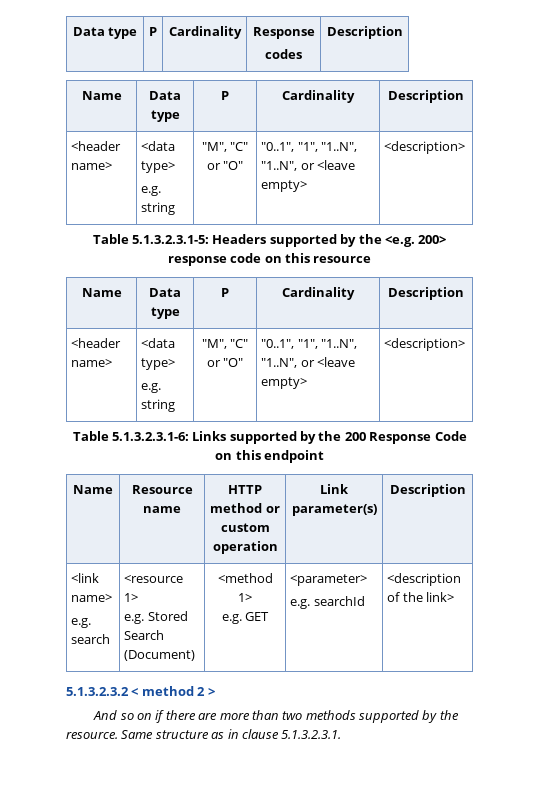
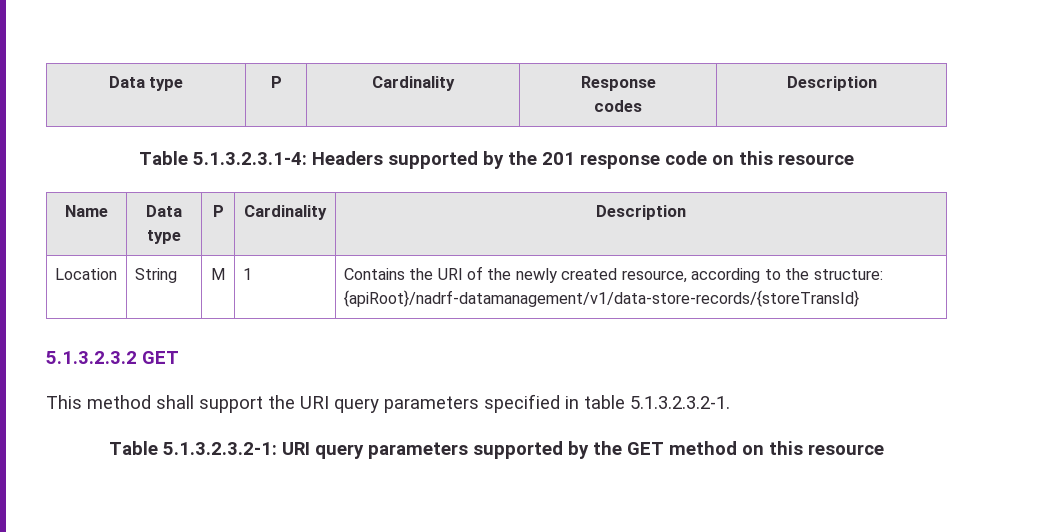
  Data type | P | Cardinality | Response
  codes | Description
+ Table 5.1.3.2.3.1-4: Headers supported by the 201 response code on this resource
  Name | Data type | P | Cardinality | Description
- <header name> | <data type>
- e.g. string | "M", "C" or "O" | "0..1", "1", "1..N", "1..N", or <leave empty> | <description>
- Table 5.1.3.2.3.1-5: Headers supported by the <e.g. 200> response code on this resource
- Name | Data type | P | Cardinality | Description
- <header name> | <data type>
- e.g. string | "M", "C" or "O" | "0..1", "1", "1..N", "1..N", or <leave empty> | <description>
- Table 5.1.3.2.3.1-6: Links supported by the 200 Response Code on this endpoint
- Name | Resource name | HTTP method or custom operation | Link parameter(s) | Description
- <link name>
- e.g. search | <resource 1>
- e.g. Stored Search (Document) | <method 1>
- e.g. GET | <parameter>
- e.g. searchId | <description of the link>
- 5.1.3.2.3.2 < method 2 >
- And so on if there are more than two methods supported by the resource. Same structure as in clause 5.1.3.2.3.1.
+ Location | String | M | 1 | Contains the URI of the newly created resource, according to the structure: {apiRoot}/nadrf-datamanagement/v1/data-store-records/{storeTransId}
+ 5.1.3.2.3.2 GET
+ This method shall support the URI query parameters specified in table 5.1.3.2.3.2-1.
+ Table 5.1.3.2.3.2-1: URI query parameters supported by the GET method on this resource

